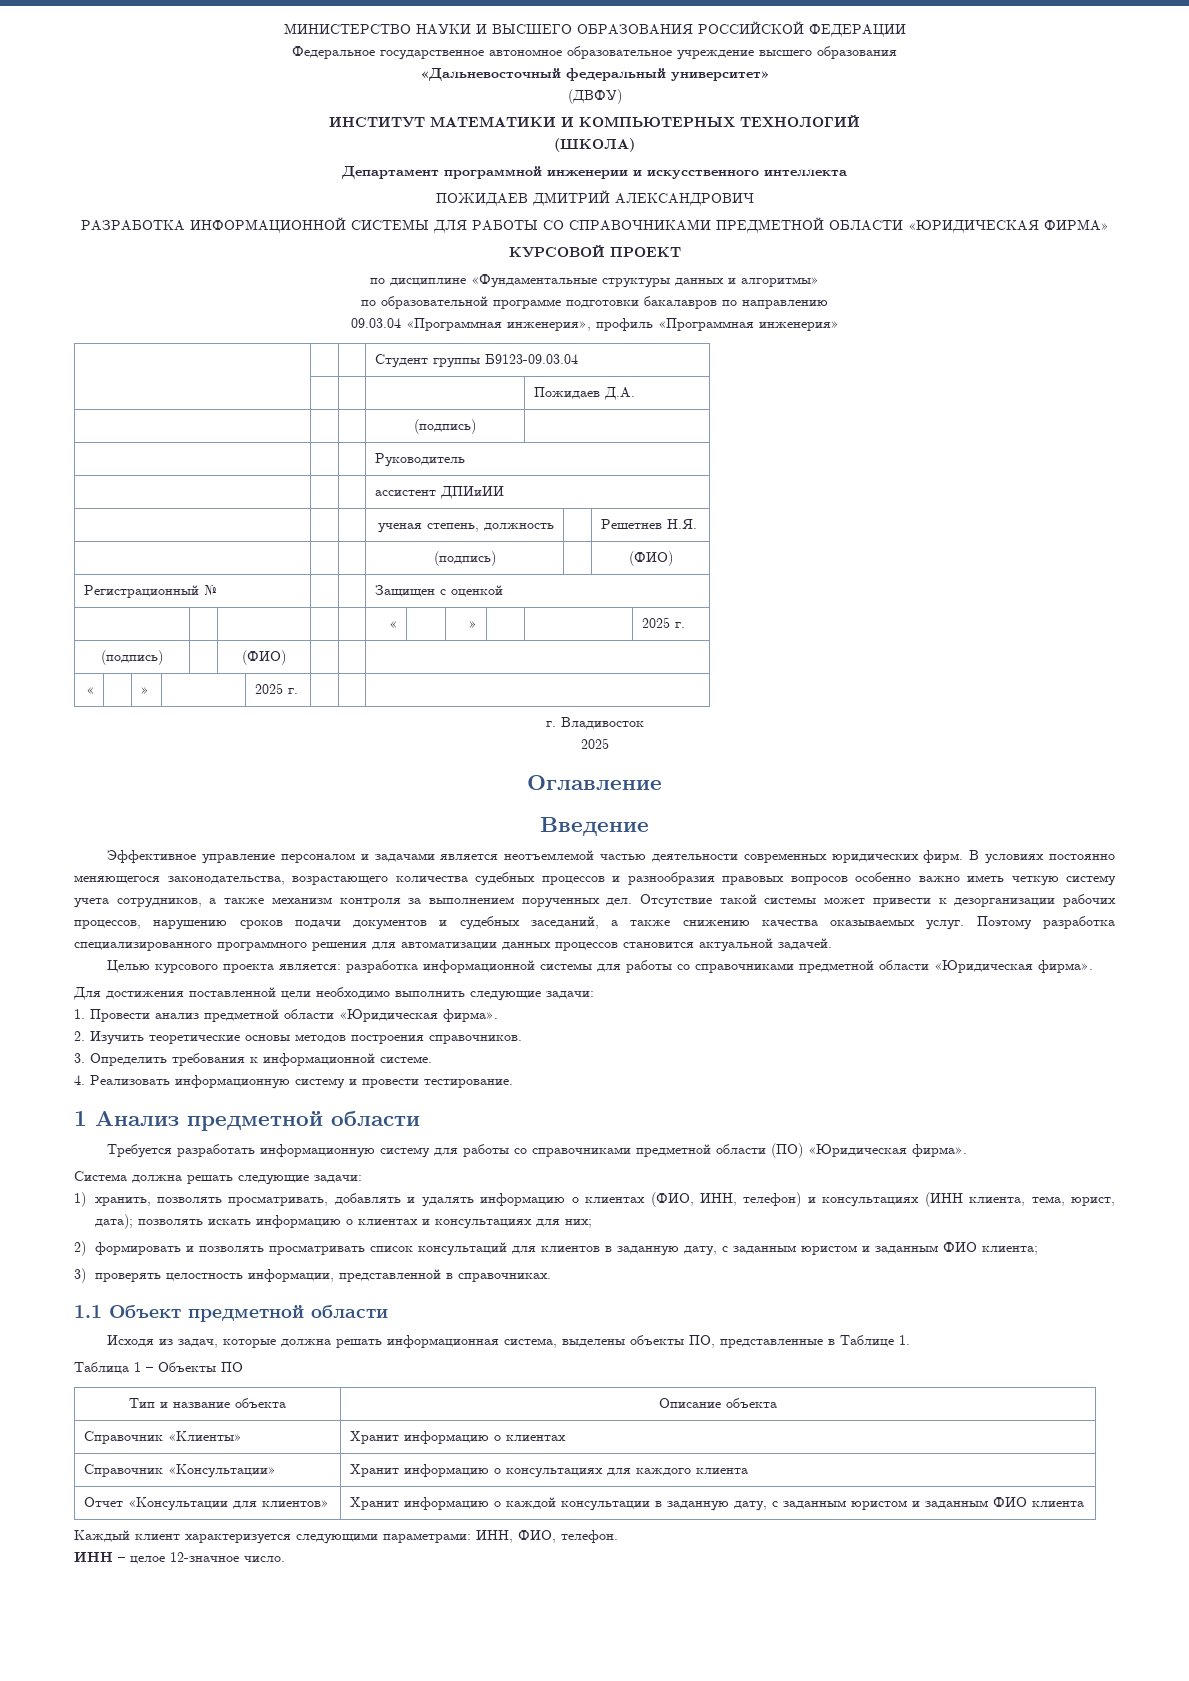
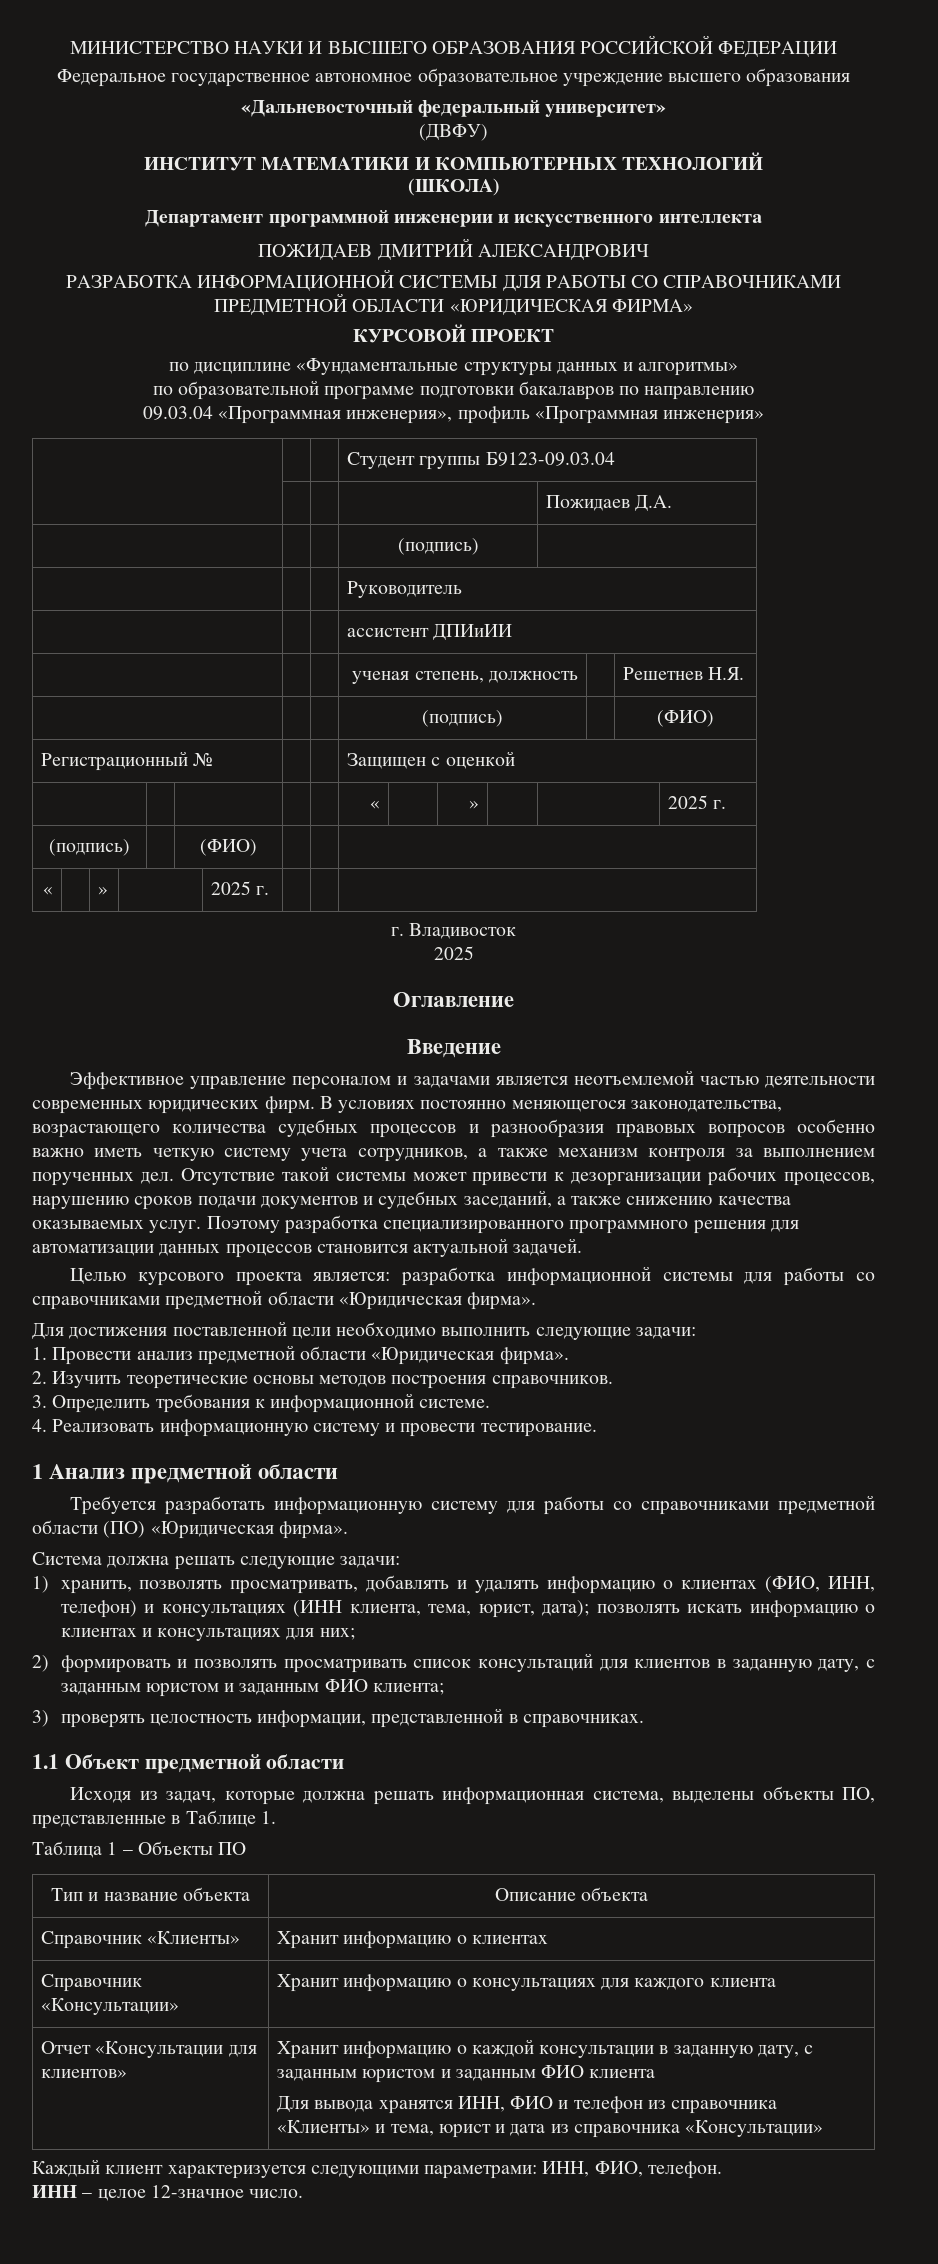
  Отчет «Консультации для клиентов» | Хранит информацию о каждой консультации в заданную дату, с заданным юристом и заданным ФИО клиента
+ Для вывода хранятся ИНН, ФИО и телефон из справочника «Клиенты» и тема, юрист и дата из справочника «Консультации»

